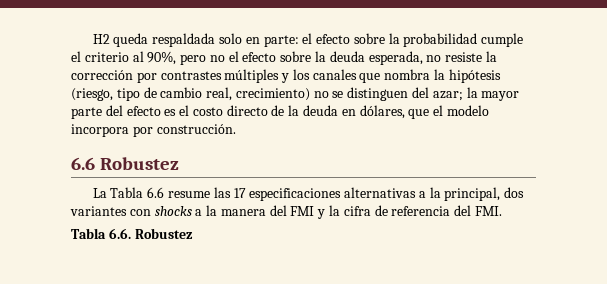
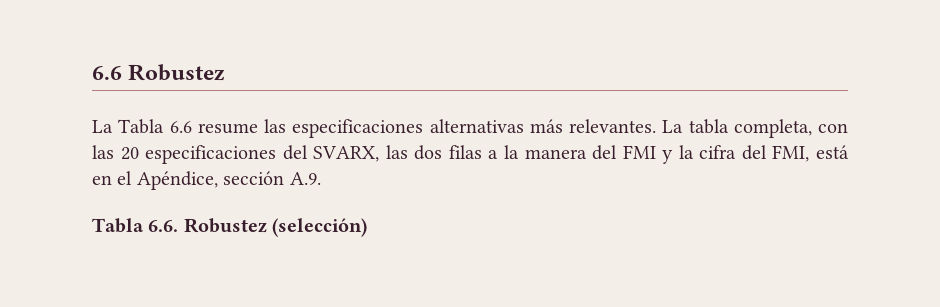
- H2 queda respaldada solo en parte: el efecto sobre la probabilidad cumple el criterio al 90%, pero no el efecto sobre la deuda esperada, no resiste la corrección por contrastes múltiples y los canales que nombra la hipótesis (riesgo, tipo de cambio real, crecimiento) no se distinguen del azar; la mayor parte del efecto es el costo directo de la deuda en dólares, que el modelo incorpora por construcción.
- La Tabla 6.6 resume las 17 especificaciones alternativas a la principal, dos variantes con shocks a la manera del FMI y la cifra de referencia del FMI.
+ La Tabla 6.6 resume las especificaciones alternativas más relevantes. La tabla completa, con las 20 especificaciones del SVARX, las dos filas a la manera del FMI y la cifra del FMI, está en el Apéndice, sección A.9.
- Tabla 6.6. Robustez
+ Tabla 6.6. Robustez (selección)

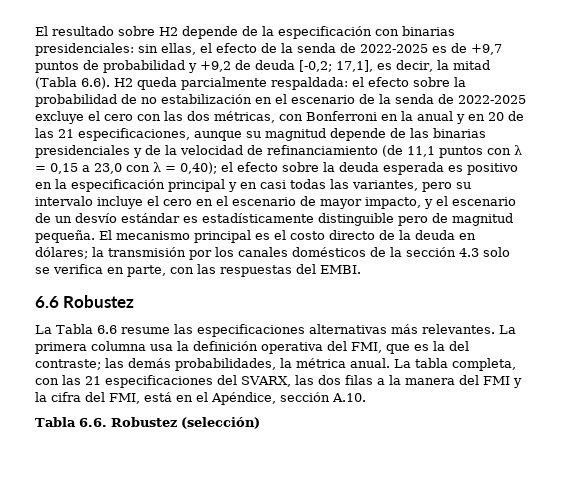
+ El resultado sobre H2 depende de la especificación con binarias presidenciales: sin ellas, el efecto de la senda de 2022-2025 es de +9,7 puntos de probabilidad y +9,2 de deuda [-0,2; 17,1], es decir, la mitad (Tabla 6.6). H2 queda parcialmente respaldada: el efecto sobre la probabilidad de no estabilización en el escenario de la senda de 2022-2025 excluye el cero con las dos métricas, con Bonferroni en la anual y en 20 de las 21 especificaciones, aunque su magnitud depende de las binarias presidenciales y de la velocidad de refinanciamiento (de 11,1 puntos con λ = 0,15 a 23,0 con λ = 0,40); el efecto sobre la deuda esperada es positivo en la especificación principal y en casi todas las variantes, pero su intervalo incluye el cero en el escenario de mayor impacto, y el escenario de un desvío estándar es estadísticamente distinguible pero de magnitud pequeña. El mecanismo principal es el costo directo de la deuda en dólares; la transmisión por los canales domésticos de la sección 4.3 solo se verifica en parte, con las respuestas del EMBI.
- La tabla completa, con las 20 especificaciones del SVARX, las dos filas a la manera del FMI y la cifra del FMI, está en el Apéndice, sección A.9.
+ La primera columna usa la definición operativa del FMI, que es la del contraste; las demás probabilidades, la métrica anual. La tabla completa, con las 21 especificaciones del SVARX, las dos filas a la manera del FMI y la cifra del FMI, está en el Apéndice, sección A.10.

